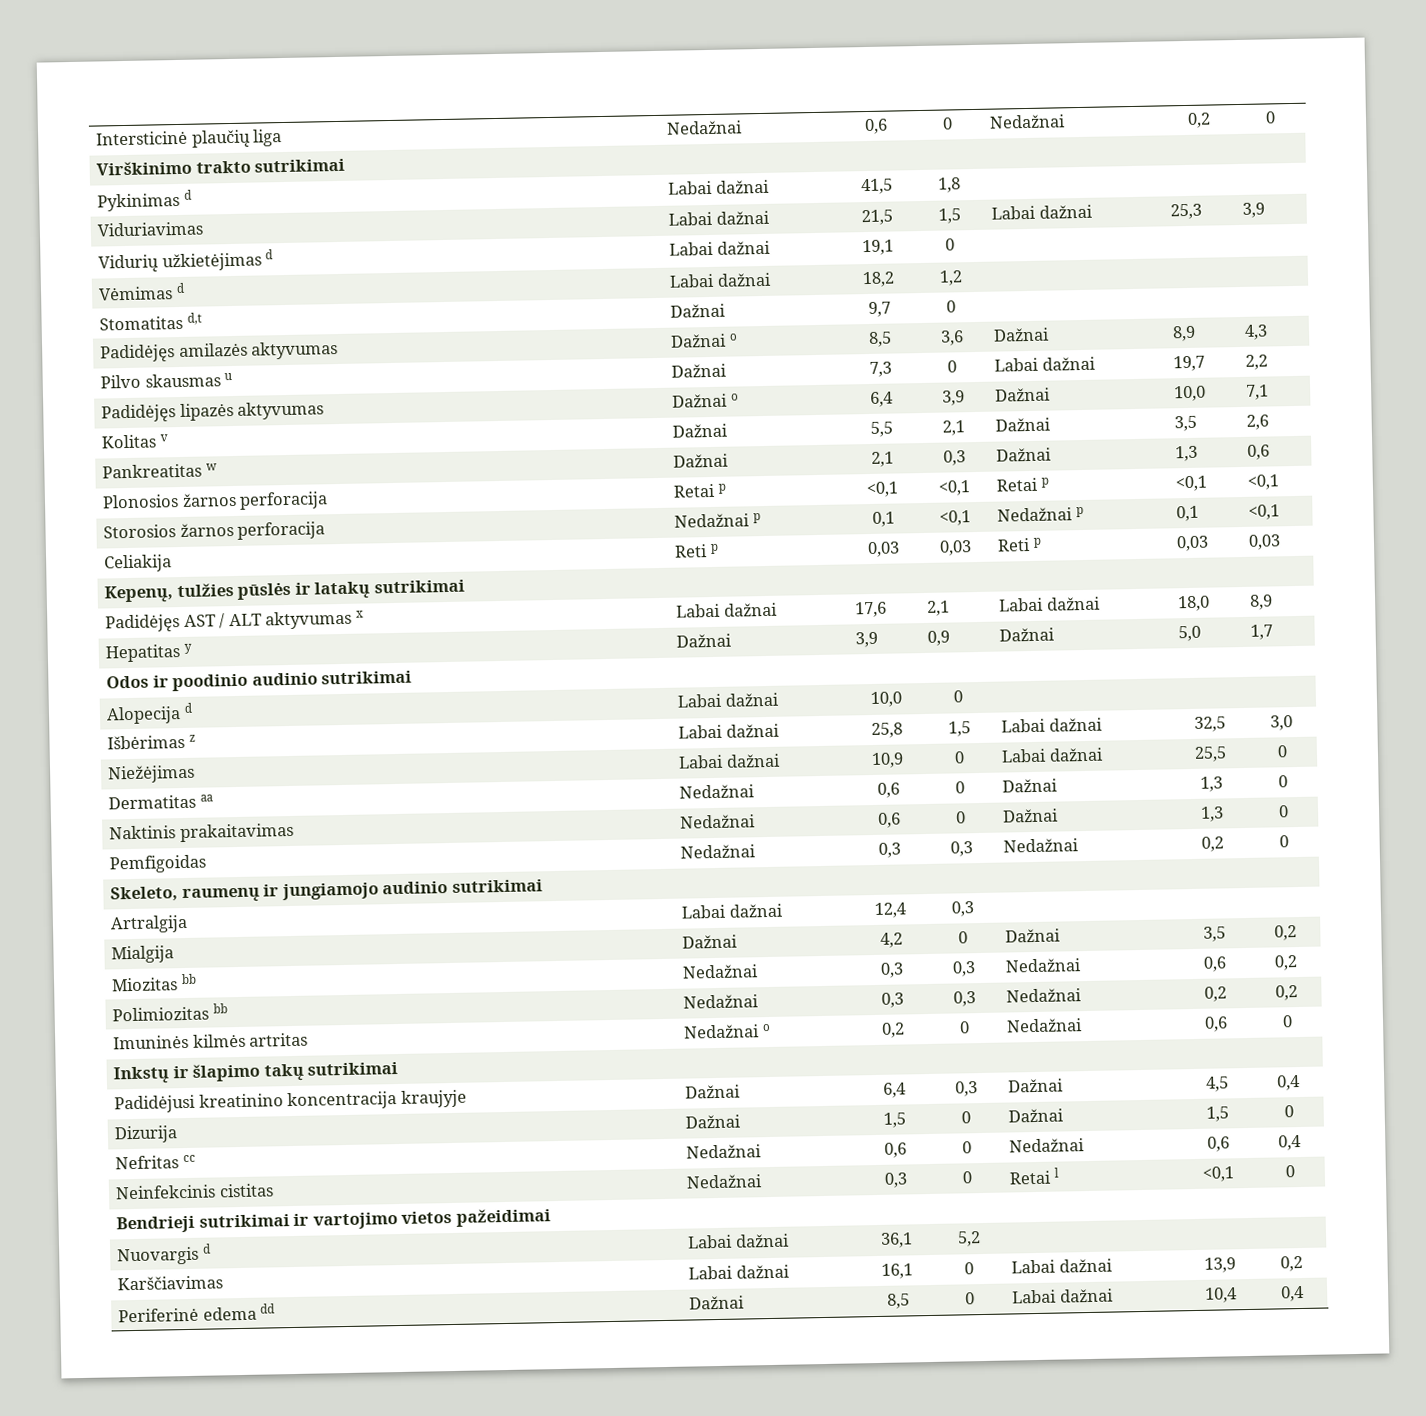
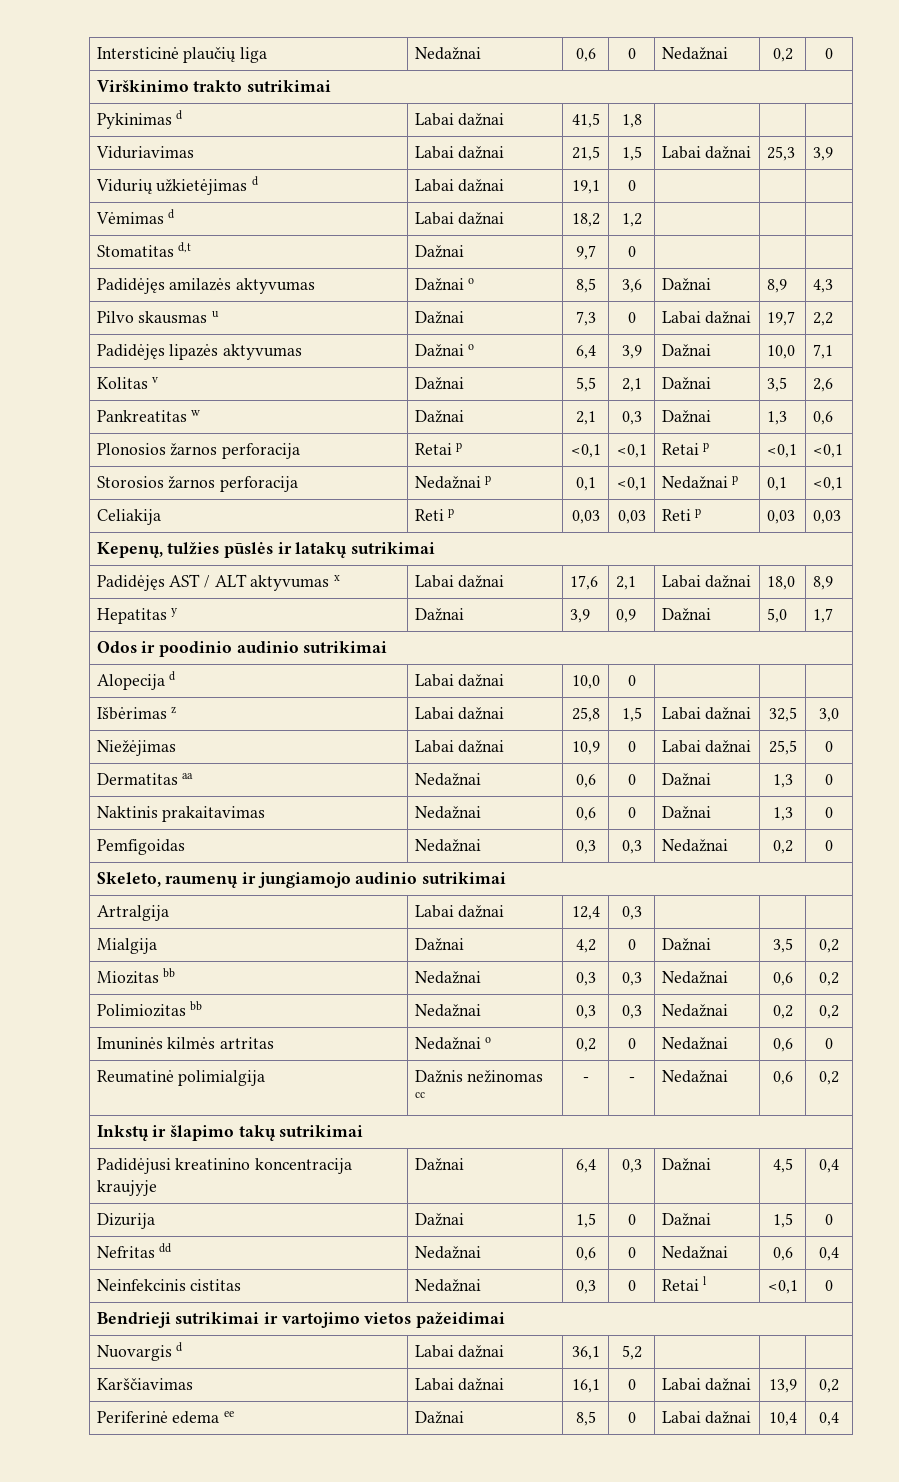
+ Reumatinė polimialgija | Dažnis nežinomas cc | - | - | Nedažnai | 0,6 | 0,2
- Nefritas cc | Nedažnai | 0,6 | 0 | Nedažnai | 0,6 | 0,4
+ Nefritas dd | Nedažnai | 0,6 | 0 | Nedažnai | 0,6 | 0,4
- Periferinė edema dd | Dažnai | 8,5 | 0 | Labai dažnai | 10,4 | 0,4
+ Periferinė edema ee | Dažnai | 8,5 | 0 | Labai dažnai | 10,4 | 0,4

